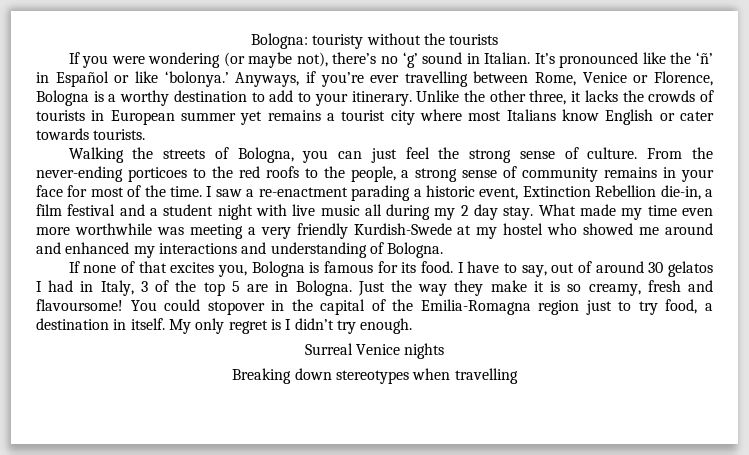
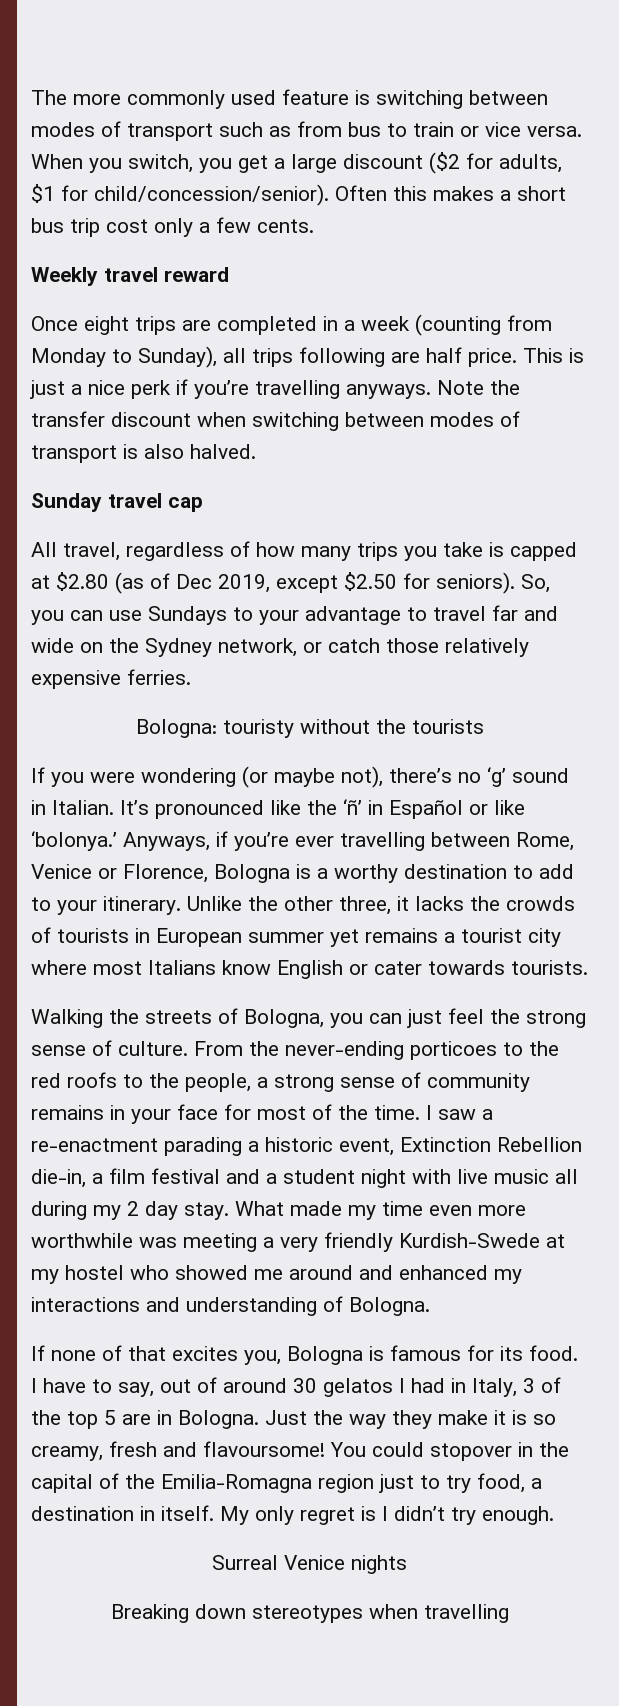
+ The more commonly used feature is switching between modes of transport such as from bus to train or vice versa. When you switch, you get a large discount ($2 for adults, $1 for child/concession/senior). Often this makes a short bus trip cost only a few cents.
+ Weekly travel reward
+ Once eight trips are completed in a week (counting from Monday to Sunday), all trips following are half price. This is just a nice perk if you’re travelling anyways. Note the transfer discount when switching between modes of transport is also halved.
+ Sunday travel cap
+ All travel, regardless of how many trips you take is capped at $2.80 (as of Dec 2019, except $2.50 for seniors). So, you can use Sundays to your advantage to travel far and wide on the Sydney network, or catch those relatively expensive ferries.

